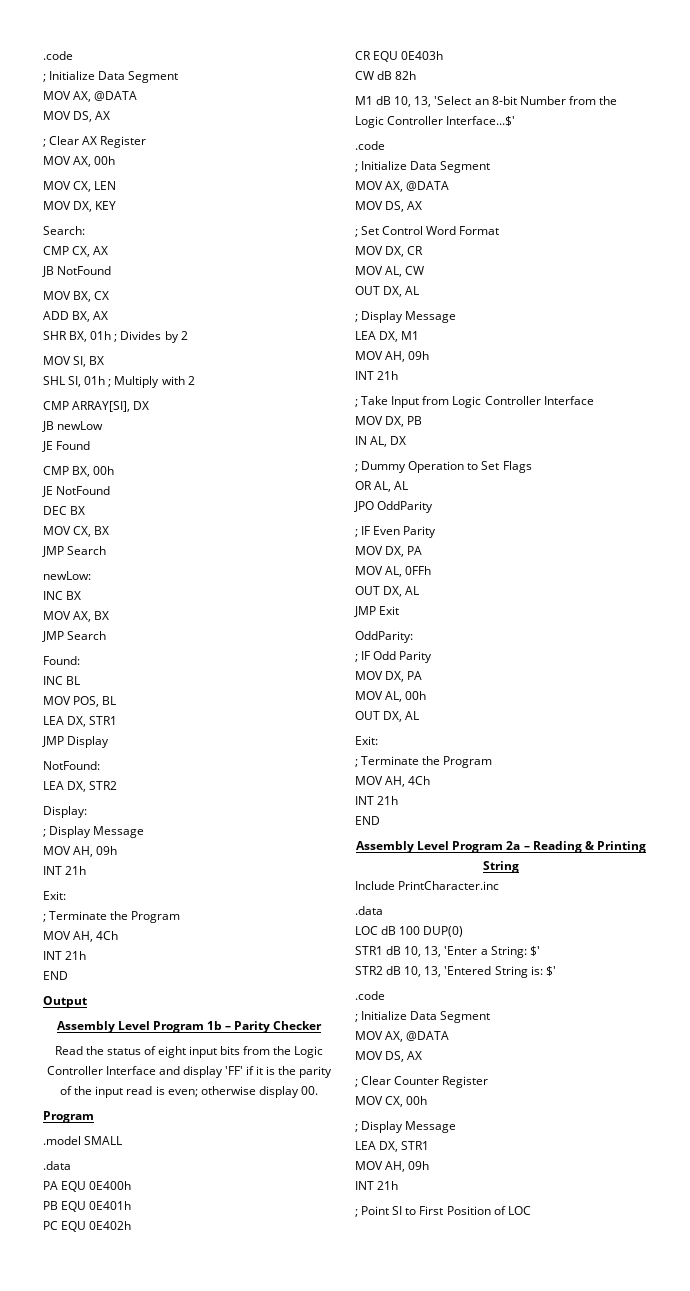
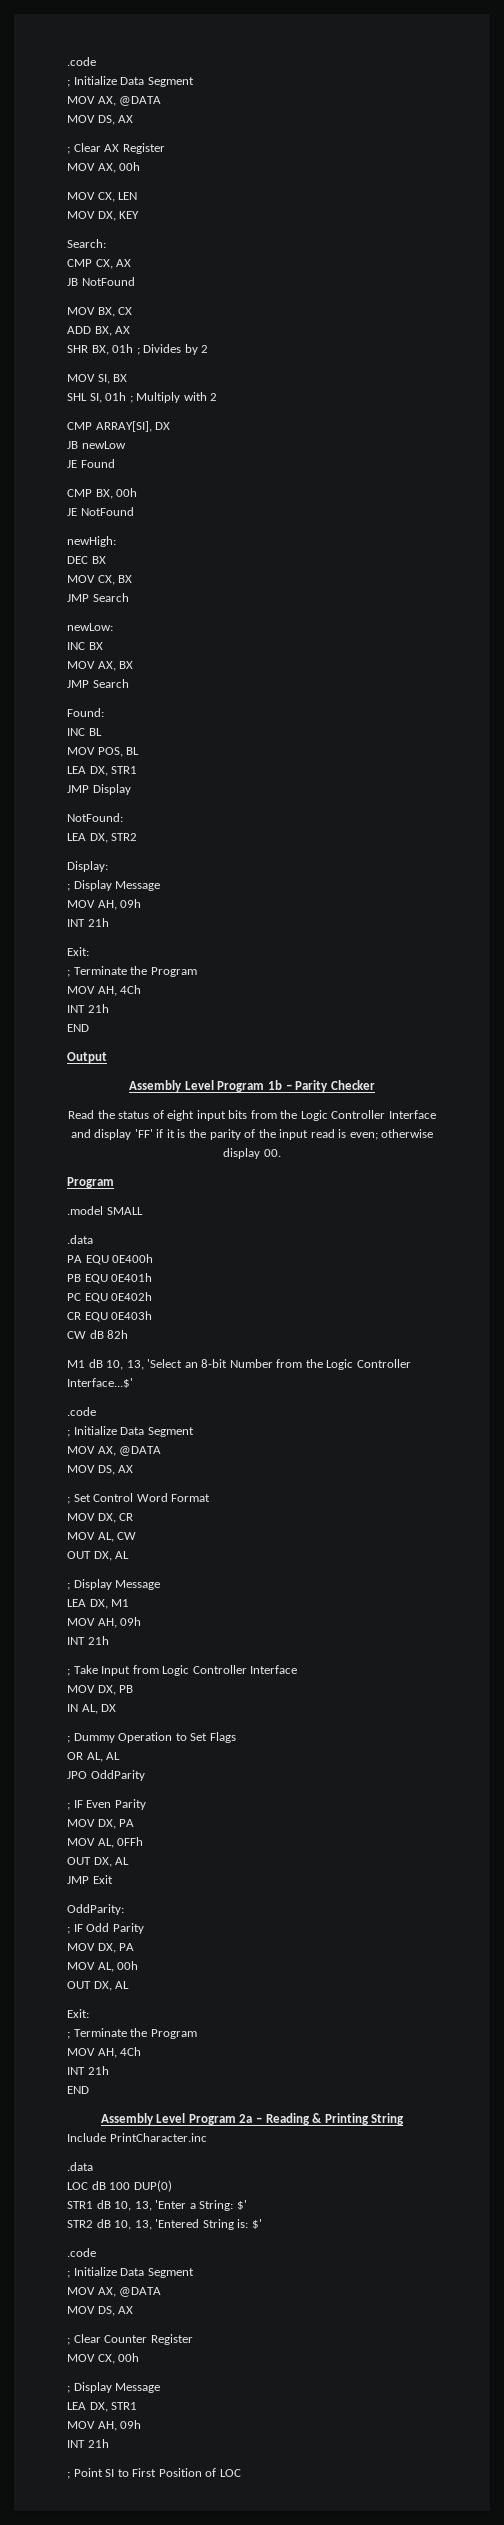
+ newHigh:

